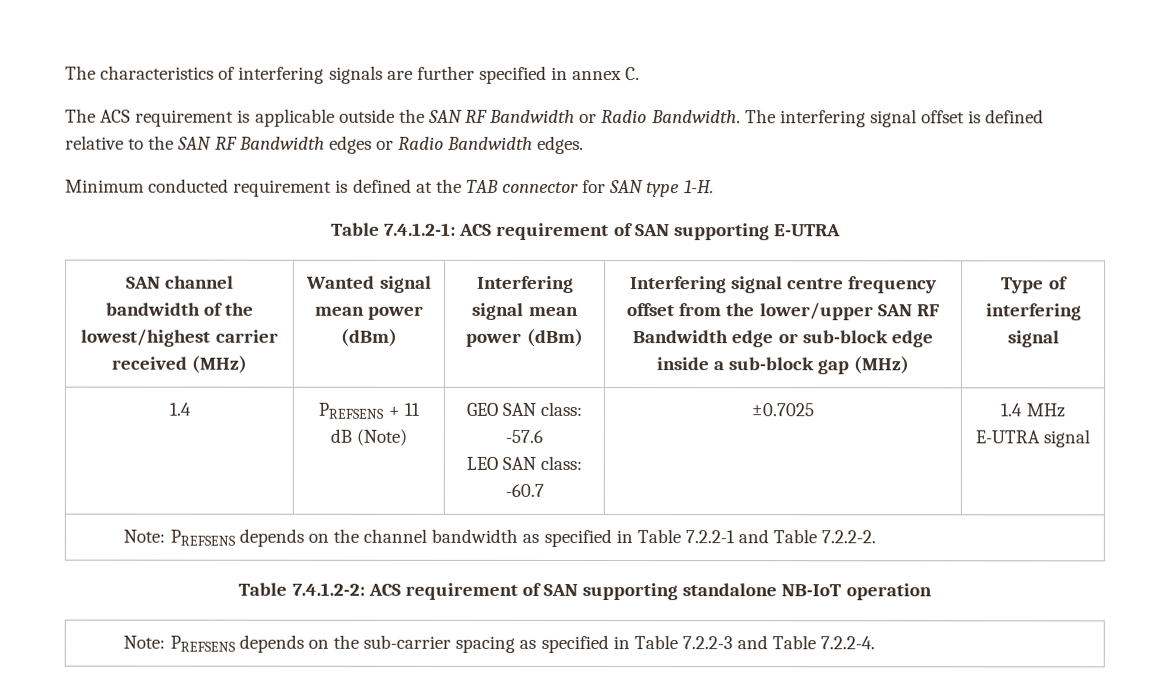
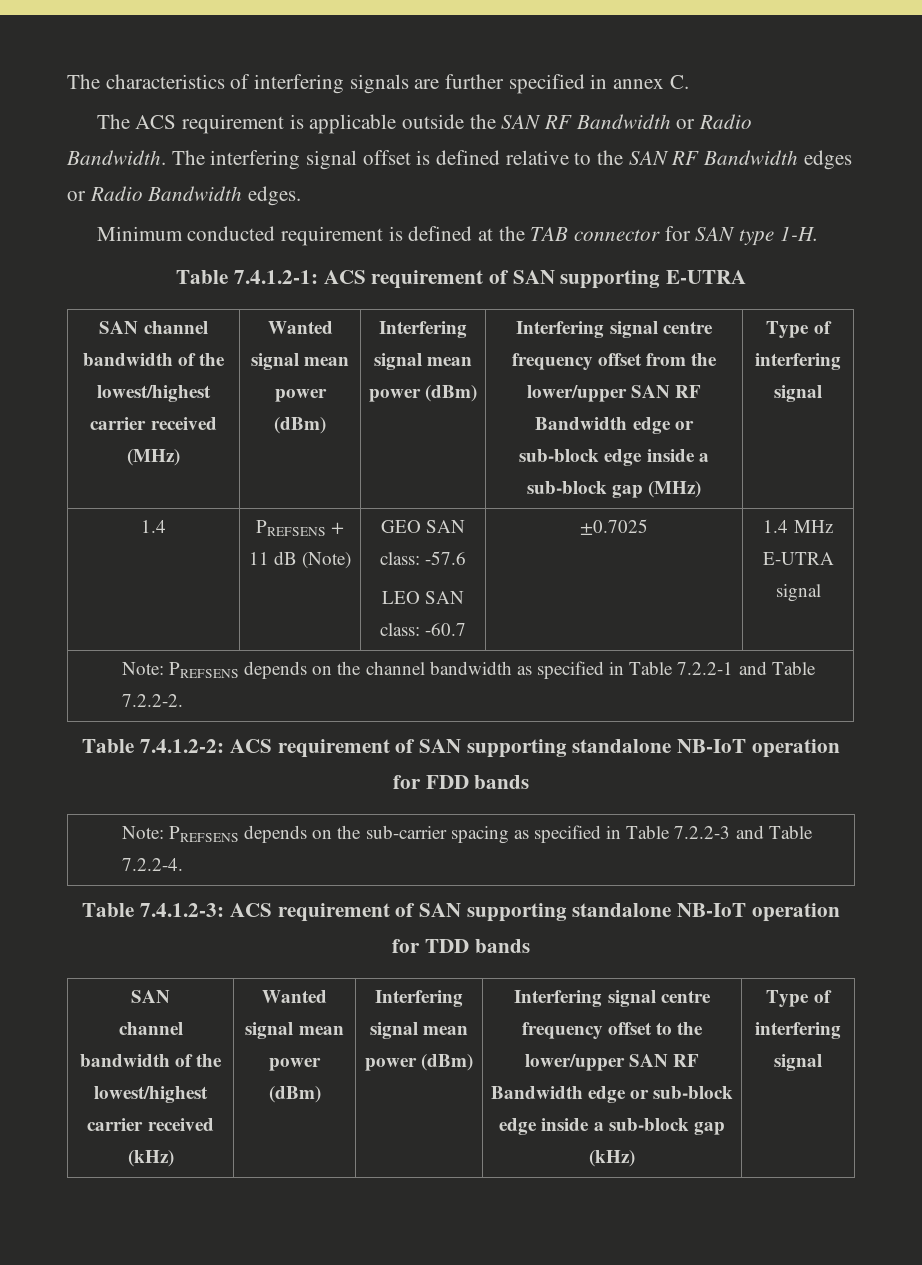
- Table 7.4.1.2-2: ACS requirement of SAN supporting standalone NB-IoT operation
+ Table 7.4.1.2-2: ACS requirement of SAN supporting standalone NB-IoT operation for FDD bands
+ Table 7.4.1.2-3: ACS requirement of SAN supporting standalone NB-IoT operation for TDD bands
+ SAN
+ channel bandwidth of the lowest/highest carrier received (kHz) | Wanted signal mean power (dBm) | Interfering signal mean power (dBm) | Interfering signal centre frequency offset to the lower/upper SAN RF Bandwidth edge or sub-block edge inside a sub-block gap (kHz) | Type of interfering signal

